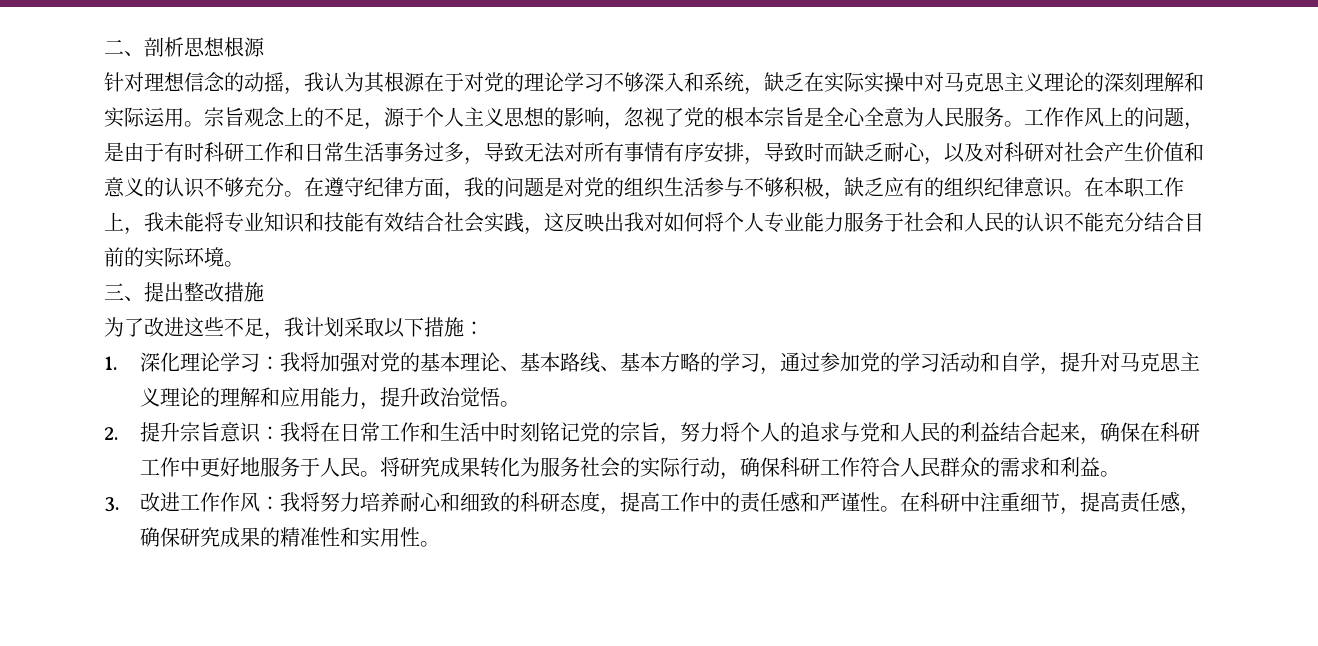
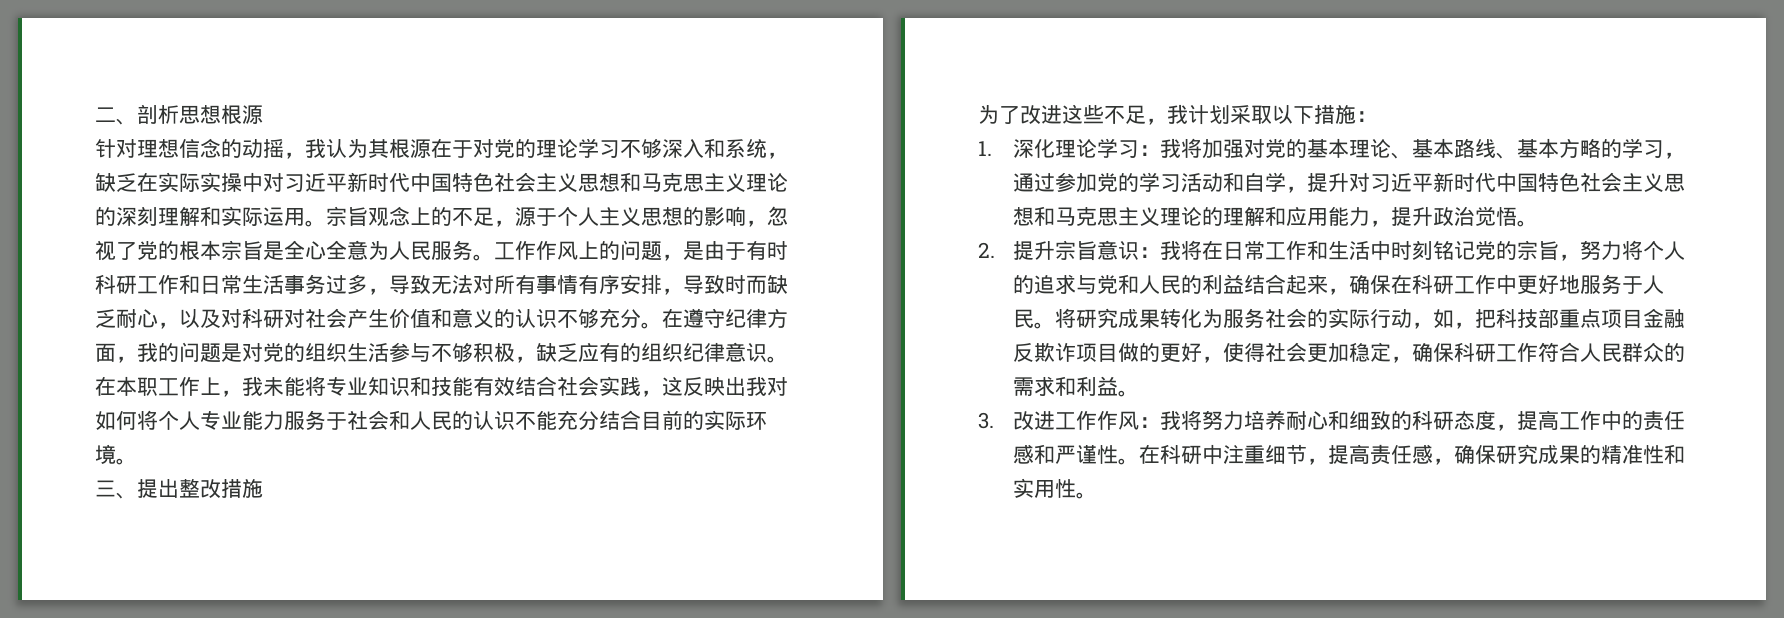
- 针对理想信念的动摇，我认为其根源在于对党的理论学习不够深入和系统，缺乏在实际实操中对马克思主义理论的深刻理解和实际运用。
+ 针对理想信念的动摇，我认为其根源在于对党的理论学习不够深入和系统，缺乏在实际实操中对习近平新时代中国特色社会主义思想和马克思主义理论的深刻理解和实际运用。
- 1.深化理论学习：我将加强对党的基本理论、基本路线、基本方略的学习，通过参加党的学习活动和自学，提升对马克思主义理论的理解和应用能力，提升政治觉悟。
+ 1.深化理论学习：我将加强对党的基本理论、基本路线、基本方略的学习，通过参加党的学习活动和自学，提升对习近平新时代中国特色社会主义思想和马克思主义理论的理解和应用能力，提升政治觉悟。
- 将研究成果转化为服务社会的实际行动，确保科研工作符合人民群众的需求和利益。
+ 将研究成果转化为服务社会的实际行动，如，把科技部重点项目金融反欺诈项目做的更好，使得社会更加稳定，确保科研工作符合人民群众的需求和利益。

